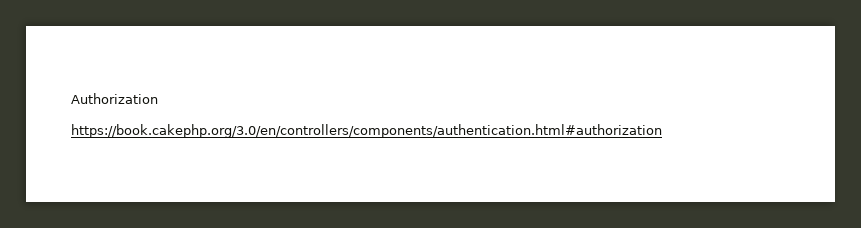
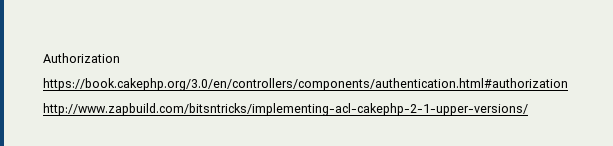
+ http://www.zapbuild.com/bitsntricks/implementing-acl-cakephp-2-1-upper-versions/

